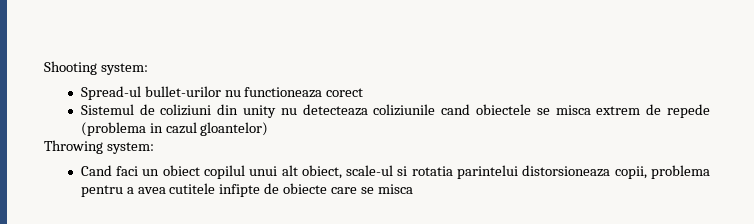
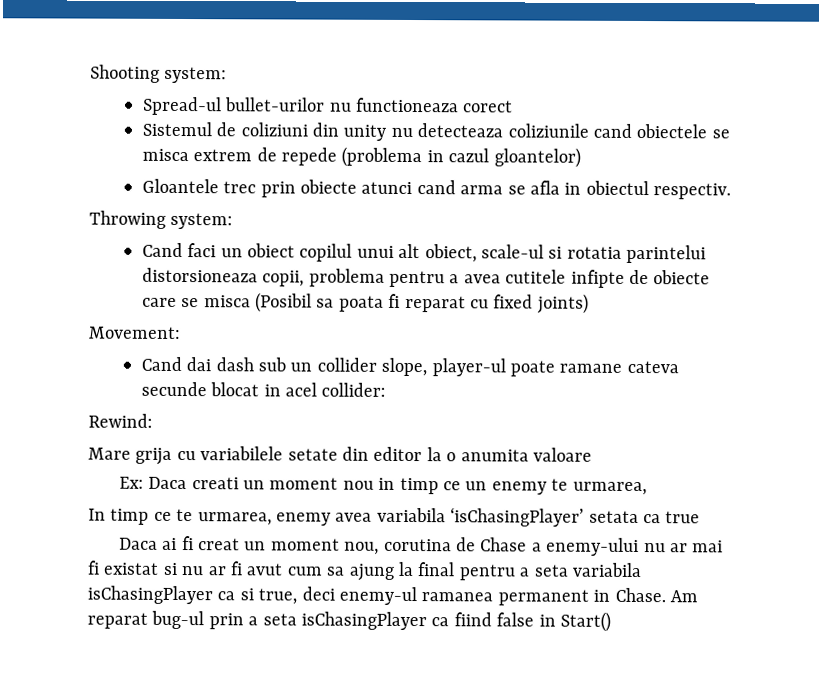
+ Gloantele trec prin obiecte atunci cand arma se afla in obiectul respectiv.
- Cand faci un obiect copilul unui alt obiect, scale-ul si rotatia parintelui distorsioneaza copii, problema pentru a avea cutitele infipte de obiecte care se misca
+ Cand faci un obiect copilul unui alt obiect, scale-ul si rotatia parintelui distorsioneaza copii, problema pentru a avea cutitele infipte de obiecte care se misca (Posibil sa poata fi reparat cu fixed joints)
+ Movement:
+ Cand dai dash sub un collider slope, player-ul poate ramane cateva secunde blocat in acel collider:
+ Rewind:
+ Mare grija cu variabilele setate din editor la o anumita valoare
+ Ex: Daca creati un moment nou in timp ce un enemy te urmarea,
+ In timp ce te urmarea, enemy avea variabila ‘isChasingPlayer’ setata ca true
+ Daca ai fi creat un moment nou, corutina de Chase a enemy-ului nu ar mai fi existat si nu ar fi avut cum sa ajung la final pentru a seta variabila isChasingPlayer ca si true, deci enemy-ul ramanea permanent in Chase. Am reparat bug-ul prin a seta isChasingPlayer ca fiind false in Start()

